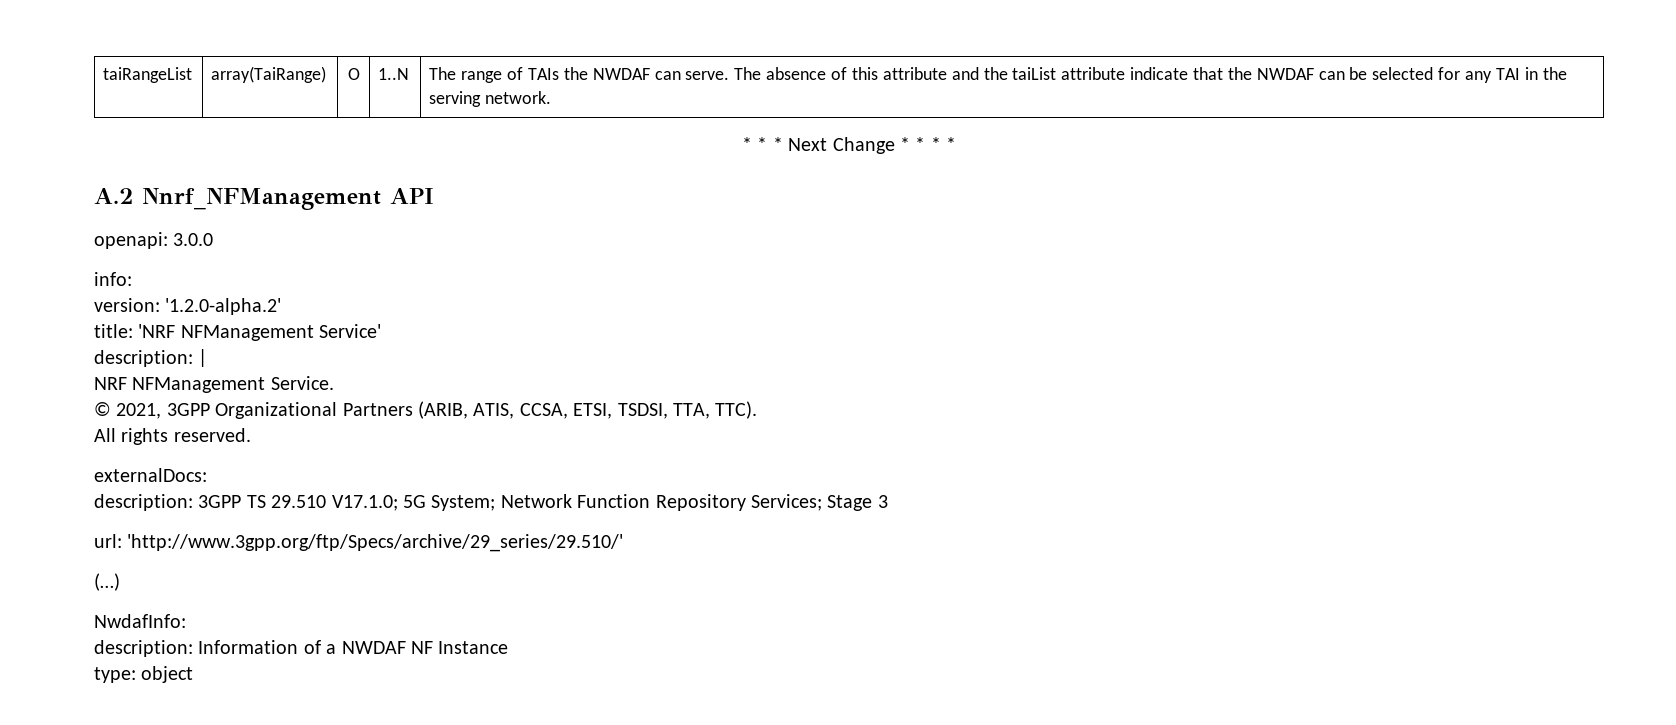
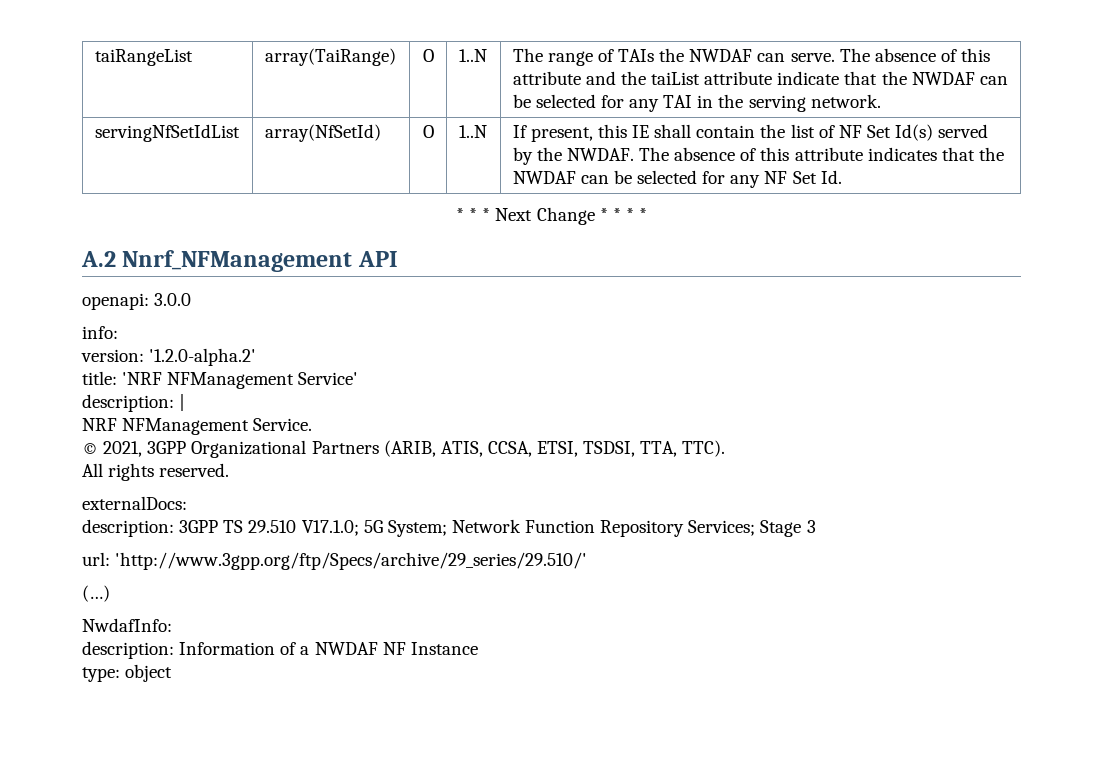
+ servingNfSetIdList | array(NfSetId) | O | 1..N | If present, this IE shall contain the list of NF Set Id(s) served by the NWDAF. The absence of this attribute indicates that the NWDAF can be selected for any NF Set Id.

